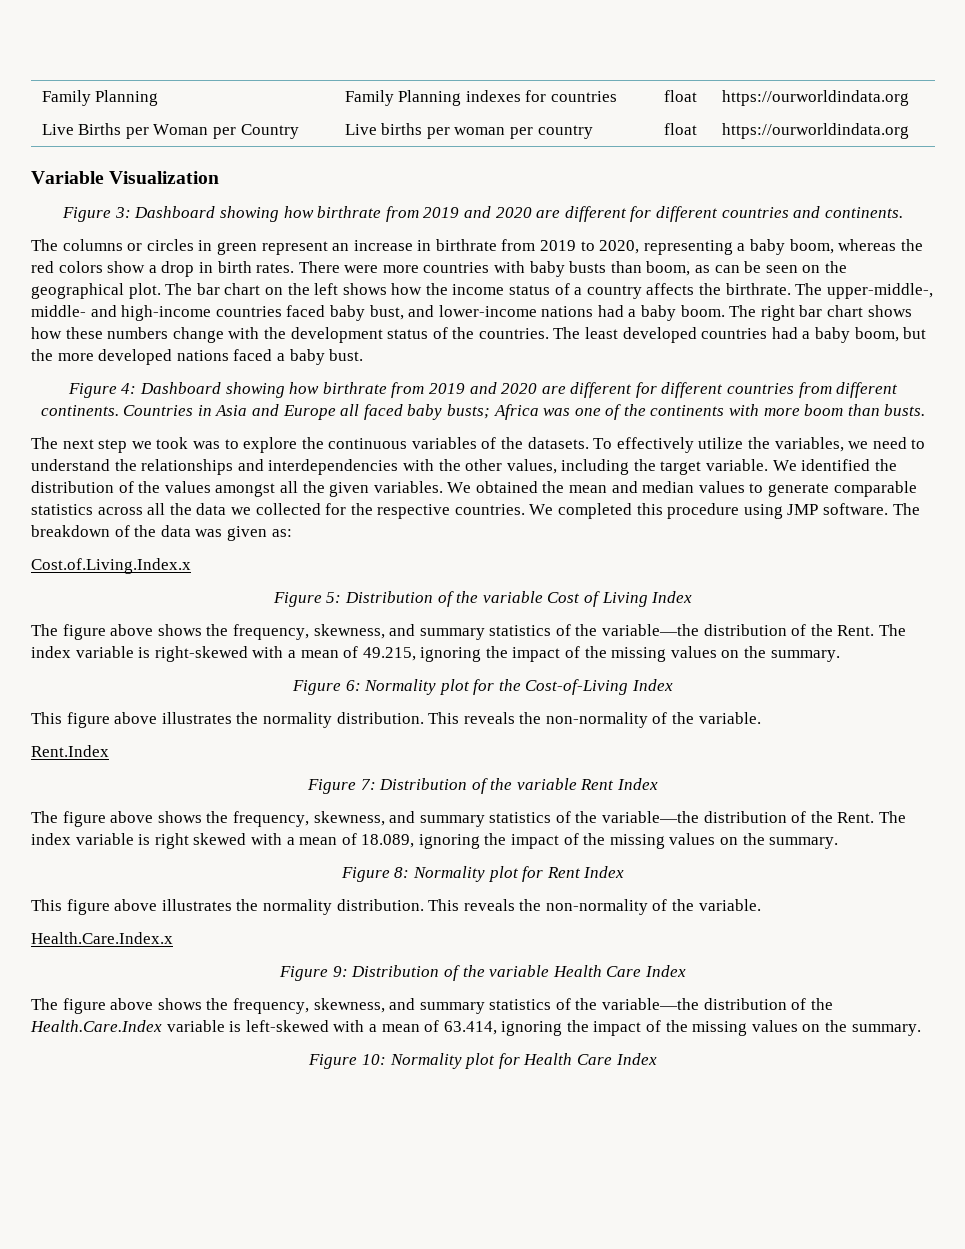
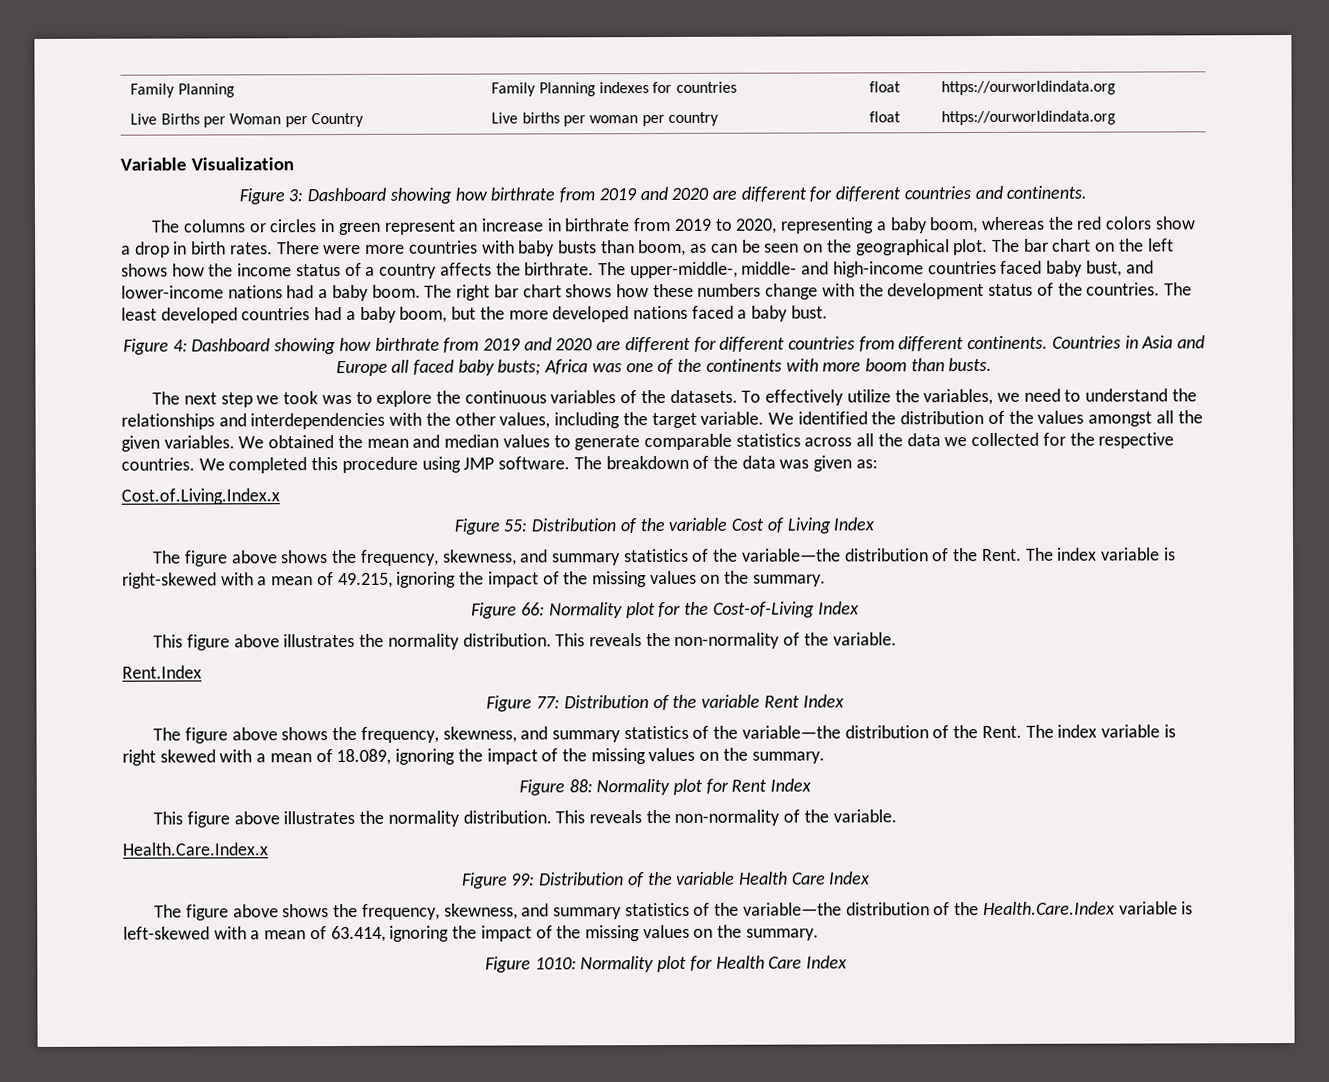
- Figure 5: Distribution of the variable Cost of Living Index
+ Figure 55: Distribution of the variable Cost of Living Index
- Figure 6: Normality plot for the Cost-of-Living Index
+ Figure 66: Normality plot for the Cost-of-Living Index
- Figure 7: Distribution of the variable Rent Index
+ Figure 77: Distribution of the variable Rent Index
- Figure 8: Normality plot for Rent Index
+ Figure 88: Normality plot for Rent Index
- Figure 9: Distribution of the variable Health Care Index
+ Figure 99: Distribution of the variable Health Care Index
- Figure 10: Normality plot for Health Care Index
+ Figure 1010: Normality plot for Health Care Index

